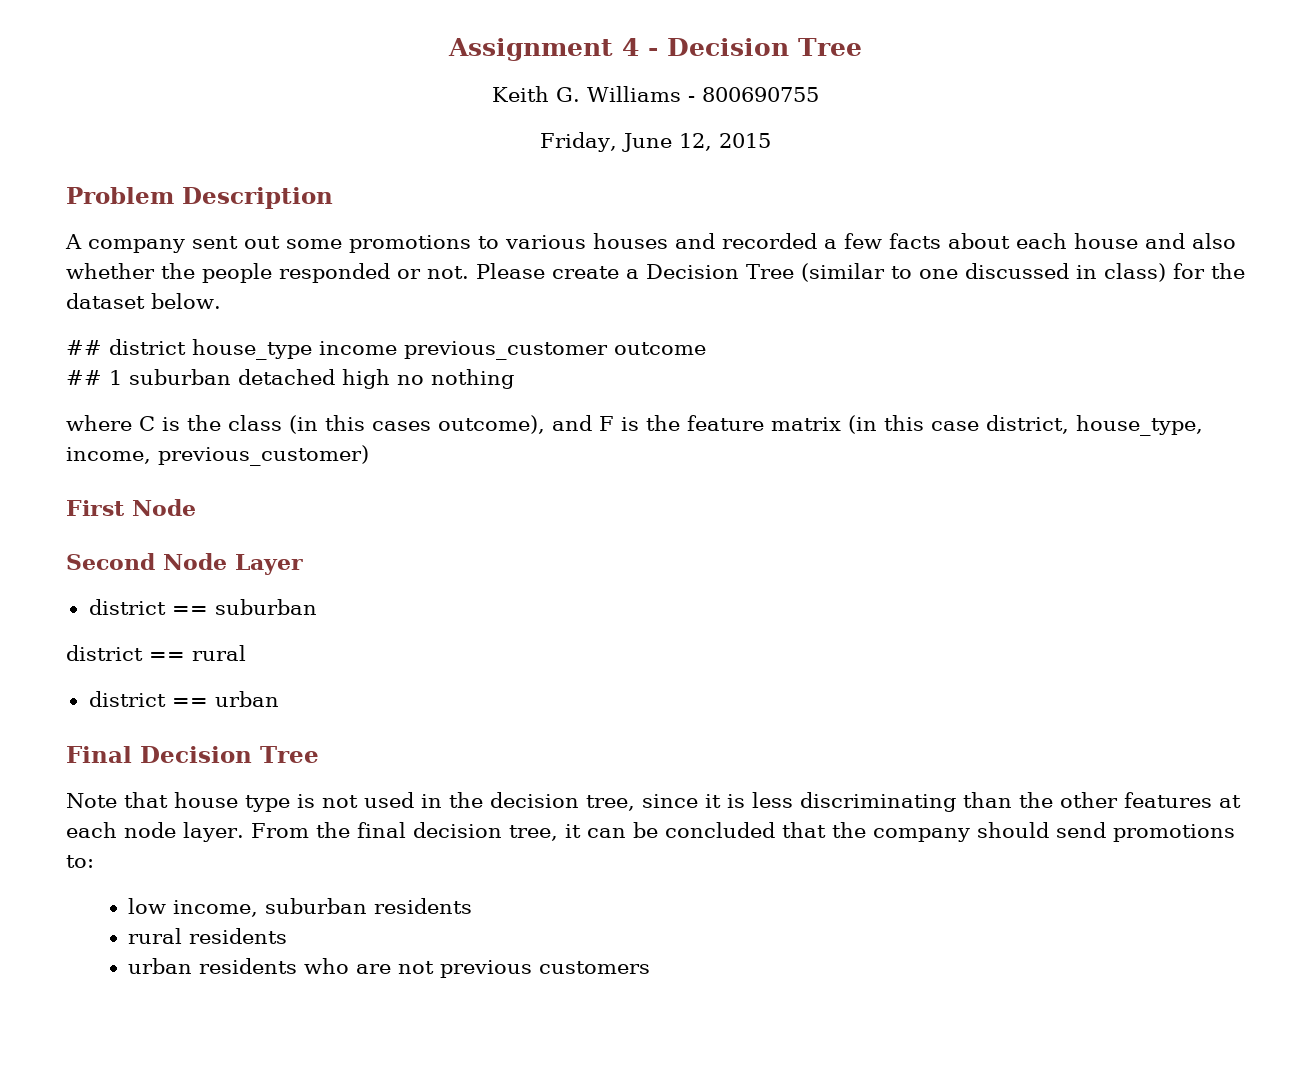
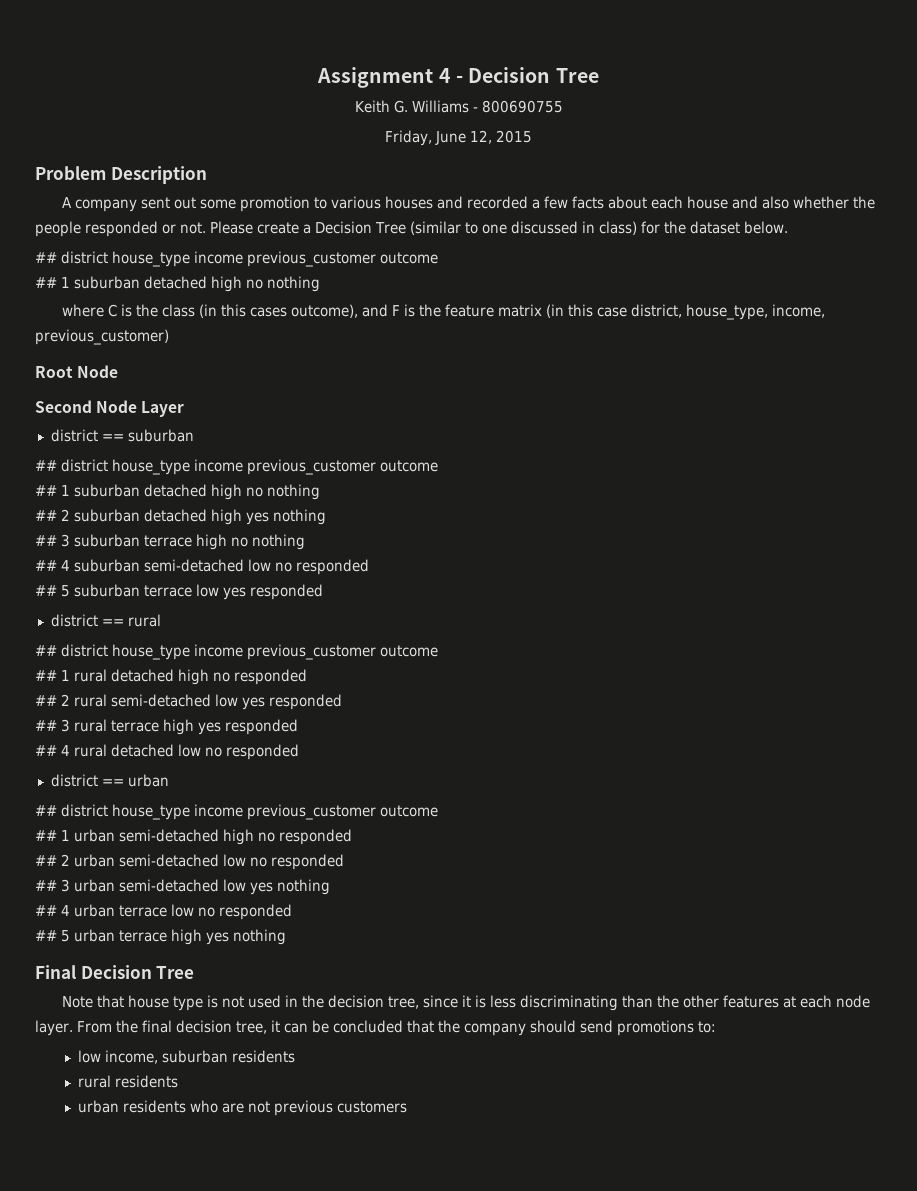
- A company sent out some promotions to various houses and recorded a few facts about each house and also whether the people responded or not.
+ A company sent out some promotion to various houses and recorded a few facts about each house and also whether the people responded or not.
- First Node
+ Root Node
  district == suburban
+ ## district house_type income previous_customer outcome
+ ## 1 suburban detached high no nothing
+ ## 2 suburban detached high yes nothing
+ ## 3 suburban terrace high no nothing
+ ## 4 suburban semi-detached low no responded
+ ## 5 suburban terrace low yes responded
  district == rural
+ ## district house_type income previous_customer outcome
+ ## 1 rural detached high no responded
+ ## 2 rural semi-detached low yes responded
+ ## 3 rural terrace high yes responded
+ ## 4 rural detached low no responded
  district == urban
+ ## district house_type income previous_customer outcome
+ ## 1 urban semi-detached high no responded
+ ## 2 urban semi-detached low no responded
+ ## 3 urban semi-detached low yes nothing
+ ## 4 urban terrace low no responded
+ ## 5 urban terrace high yes nothing

